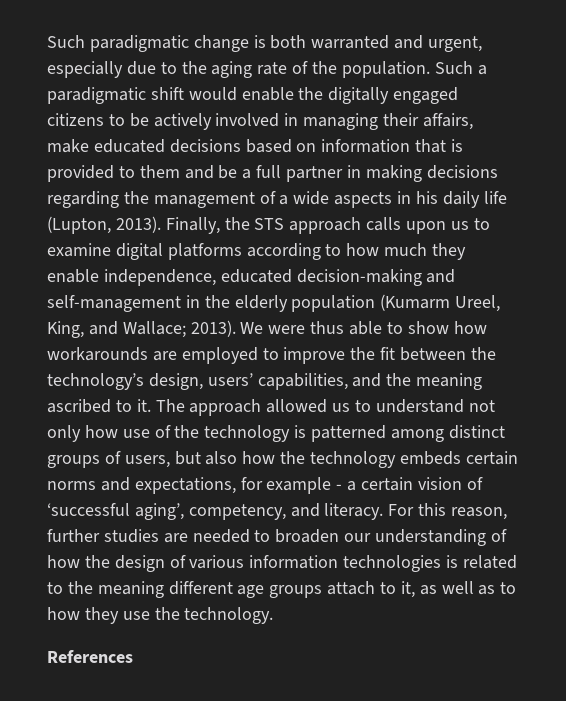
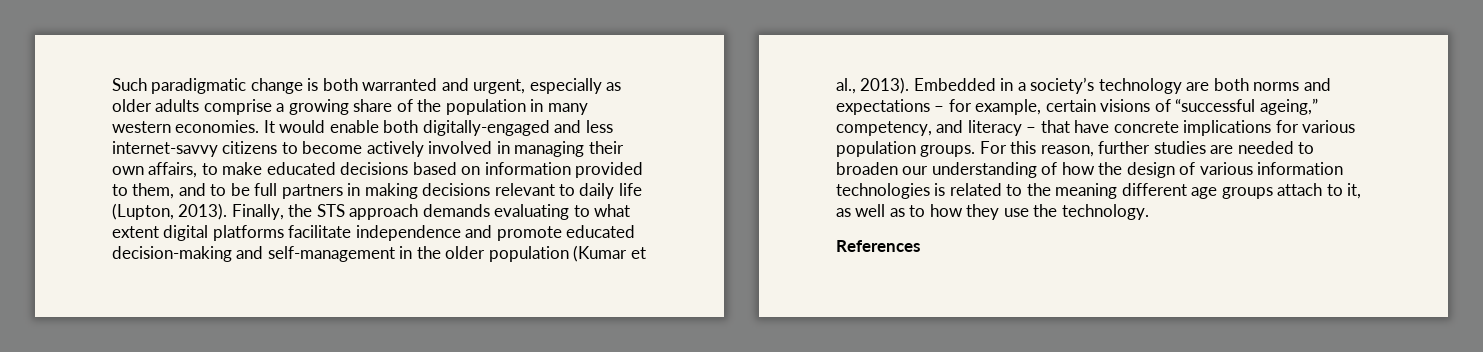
- Such paradigmatic change is both warranted and urgent, especially due to the aging rate of the population. Such a paradigmatic shift would enable the digitally engaged citizens to be actively involved in managing their affairs, make educated decisions based on information that is provided to them and be a full partner in making decisions regarding the management of a wide aspects in his daily life (Lupton, 2013).
+ Such paradigmatic change is both warranted and urgent, especially as older adults comprise a growing share of the population in many western economies. It would enable both digitally-engaged and less internet-savvy citizens to become actively involved in managing their own affairs, to make educated decisions based on information provided to them, and to be full partners in making decisions relevant to daily life (Lupton, 2013).
- Finally, the STS approach calls upon us to examine digital platforms according to how much they enable independence, educated decision-making and self-management in the elderly population (Kumarm Ureel, King, and Wallace; 2013). We were thus able to show how workarounds are employed to improve the fit between the technology’s design, users’ capabilities, and the meaning ascribed to it. The approach allowed us to understand not only how use of the technology is patterned among distinct groups of users, but also how the technology embeds certain norms and expectations, for example - a certain vision of ‘successful aging’, competency, and literacy.
+ Finally, the STS approach demands evaluating to what extent digital platforms facilitate independence and promote educated decision-making and self-management in the older population (Kumar et al., 2013). Embedded in a society’s technology are both norms and expectations – for example, certain visions of “successful ageing,” competency, and literacy – that have concrete implications for various population groups.

